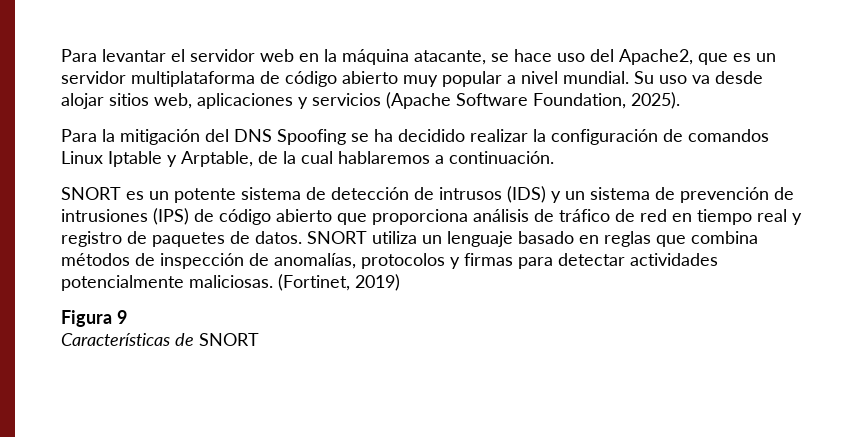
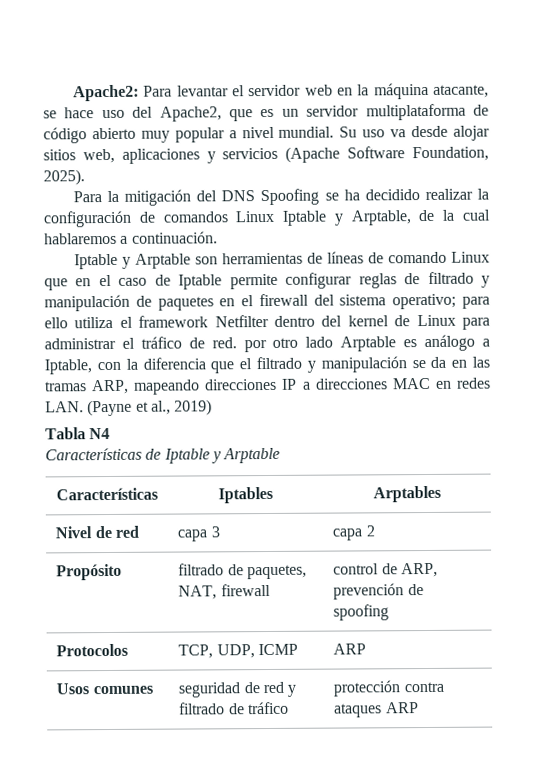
- Para levantar el servidor web en la máquina atacante, se hace uso del Apache2, que es un servidor multiplataforma de código abierto muy popular a nivel mundial.
+ Apache2: Para levantar el servidor web en la máquina atacante, se hace uso del Apache2, que es un servidor multiplataforma de código abierto muy popular a nivel mundial.
- SNORT es un potente sistema de detección de intrusos (IDS) y un sistema de prevención de intrusiones (IPS) de código abierto que proporciona análisis de tráfico de red en tiempo real y registro de paquetes de datos. SNORT utiliza un lenguaje basado en reglas que combina métodos de inspección de anomalías, protocolos y firmas para detectar actividades potencialmente maliciosas. (Fortinet, 2019)
+ Iptable y Arptable son herramientas de líneas de comando Linux que en el caso de Iptable permite configurar reglas de filtrado y manipulación de paquetes en el firewall del sistema operativo; para ello utiliza el framework Netfilter dentro del kernel de Linux para administrar el tráfico de red. por otro lado Arptable es análogo a Iptable, con la diferencia que el filtrado y manipulación se da en las tramas ARP, mapeando direcciones IP a direcciones MAC en redes LAN. (Payne et al., 2019)
- Figura 9
+ Tabla N4
- Características de SNORT
+ Características de Iptable y Arptable
+ Características | Iptables | Arptables
+ Nivel de red | capa 3 | capa 2
+ Propósito | filtrado de paquetes, NAT, firewall | control de ARP, prevención de spoofing
+ Protocolos | TCP, UDP, ICMP | ARP
+ Usos comunes | seguridad de red y filtrado de tráfico | protección contra ataques ARP

